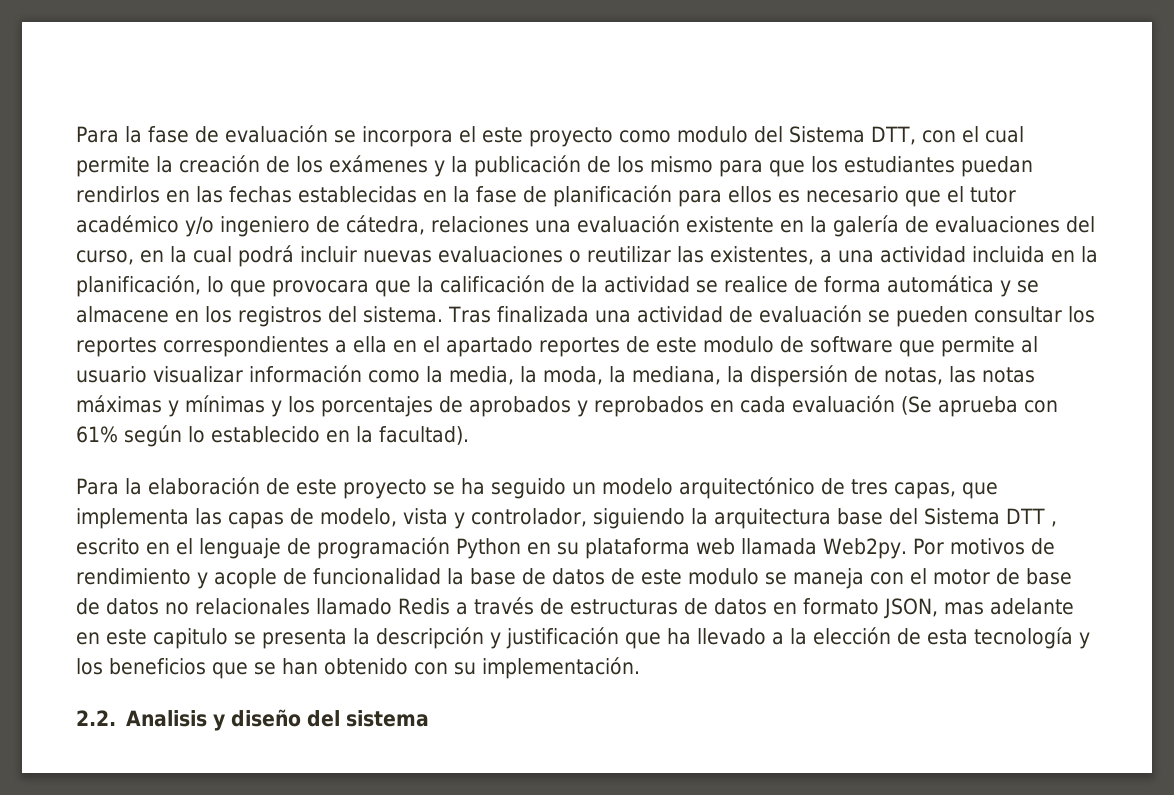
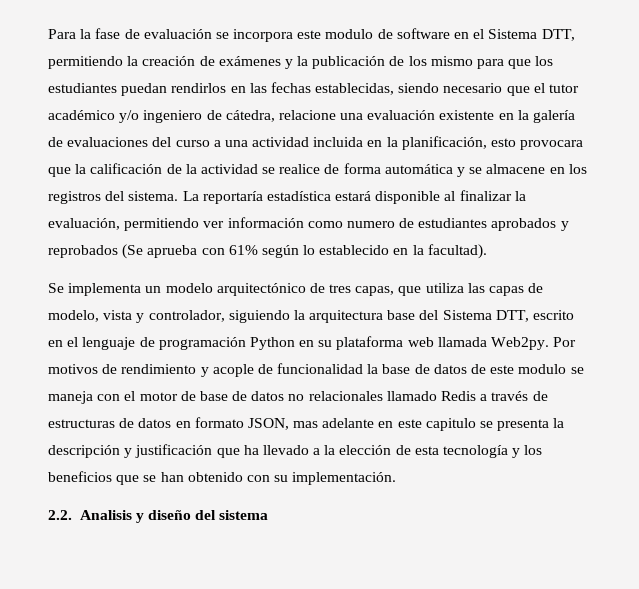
- Para la fase de evaluación se incorpora el este proyecto como modulo del Sistema DTT, con el cual permite la creación de los exámenes y la publicación de los mismo para que los estudiantes puedan rendirlos en las fechas establecidas en la fase de planificación para ellos es necesario que el tutor académico y/o ingeniero de cátedra, relaciones una evaluación existente en la galería de evaluaciones del curso, en la cual podrá incluir nuevas evaluaciones o reutilizar las existentes, a una actividad incluida en la planificación, lo que provocara que la calificación de la actividad se realice de forma automática y se almacene en los registros del sistema.
+ Para la fase de evaluación se incorpora este modulo de software en el Sistema DTT, permitiendo la creación de exámenes y la publicación de los mismo para que los estudiantes puedan rendirlos en las fechas establecidas, siendo necesario que el tutor académico y/o ingeniero de cátedra, relacione una evaluación existente en la galería de evaluaciones del curso a una actividad incluida en la planificación, esto provocara que la calificación de la actividad se realice de forma automática y se almacene en los registros del sistema.
- Tras finalizada una actividad de evaluación se pueden consultar los reportes correspondientes a ella en el apartado reportes de este modulo de software que permite al usuario visualizar información como la media, la moda, la mediana, la dispersión de notas, las notas máximas y mínimas y los porcentajes de aprobados y reprobados en cada evaluación (Se aprueba con 61% según lo establecido en la facultad).
+ La reportaría estadística estará disponible al finalizar la evaluación, permitiendo ver información como numero de estudiantes aprobados y reprobados (Se aprueba con 61% según lo establecido en la facultad).
- Para la elaboración de este proyecto se ha seguido un modelo arquitectónico de tres capas, que implementa las capas de modelo, vista y controlador, siguiendo la arquitectura base del Sistema DTT , escrito en el lenguaje de programación Python en su plataforma web llamada Web2py.
+ Se implementa un modelo arquitectónico de tres capas, que utiliza las capas de modelo, vista y controlador, siguiendo la arquitectura base del Sistema DTT, escrito en el lenguaje de programación Python en su plataforma web llamada Web2py.

